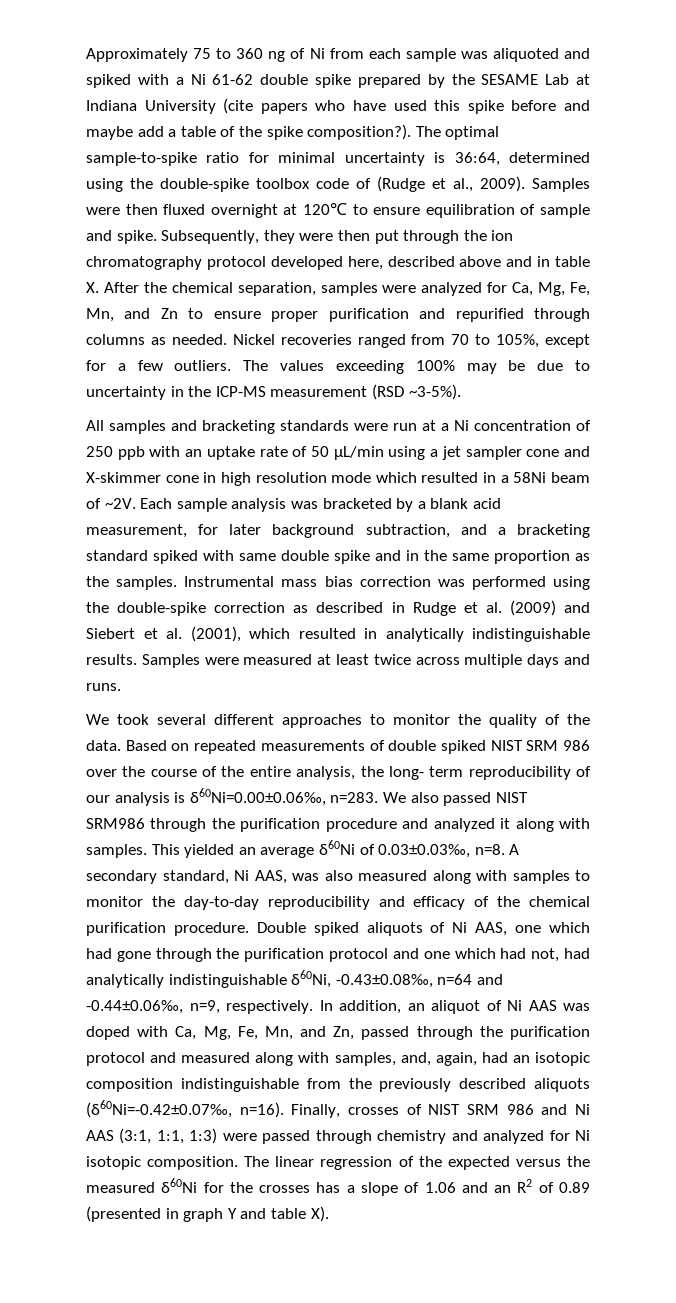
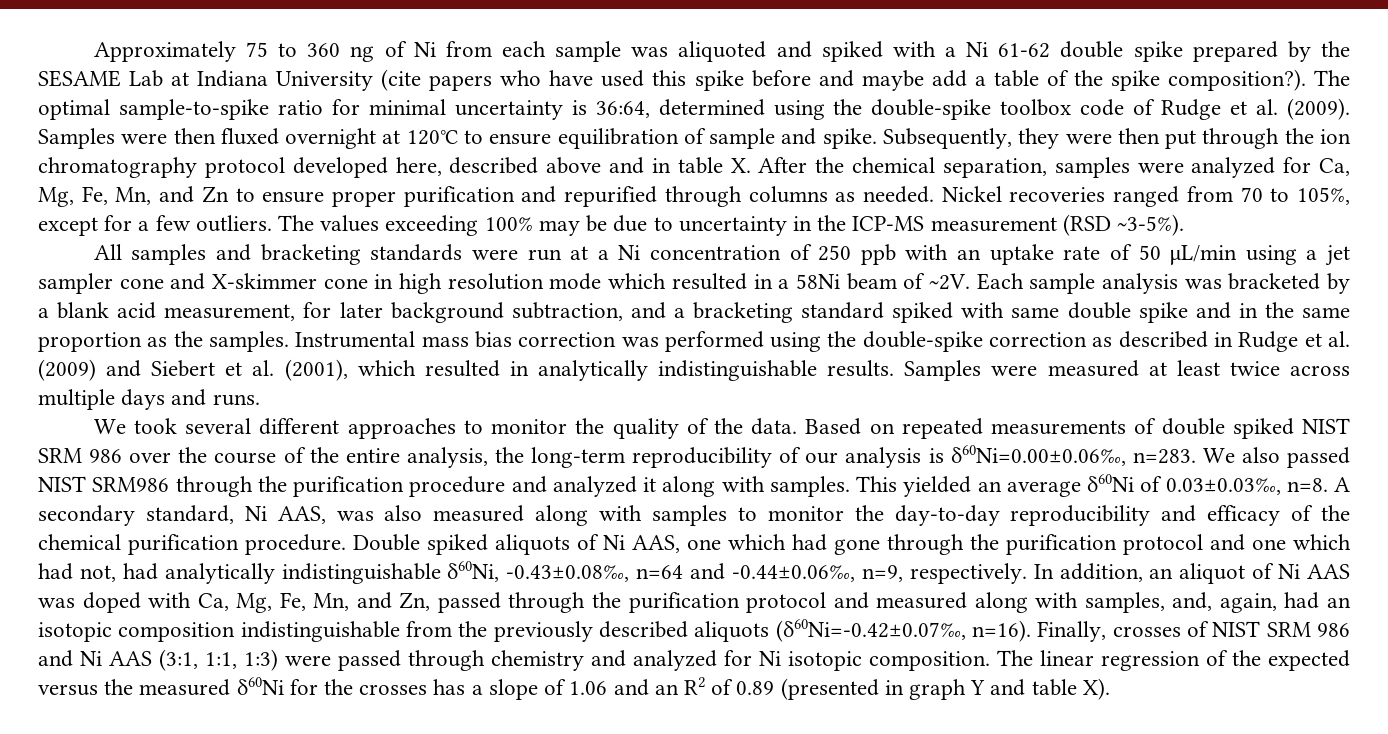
- The optimal sample-to-spike ratio for minimal uncertainty is 36:64, determined using the double-spike toolbox code of (Rudge et al., 2009).
+ The optimal sample-to-spike ratio for minimal uncertainty is 36:64, determined using the double-spike toolbox code of Rudge et al. (2009).
- Based on repeated measurements of double spiked NIST SRM 986 over the course of the entire analysis, the long- term reproducibility of our analysis is δ60Ni=0.00±0.06‰, n=283.
+ Based on repeated measurements of double spiked NIST SRM 986 over the course of the entire analysis, the long-term reproducibility of our analysis is δ60Ni=0.00±0.06‰, n=283.

